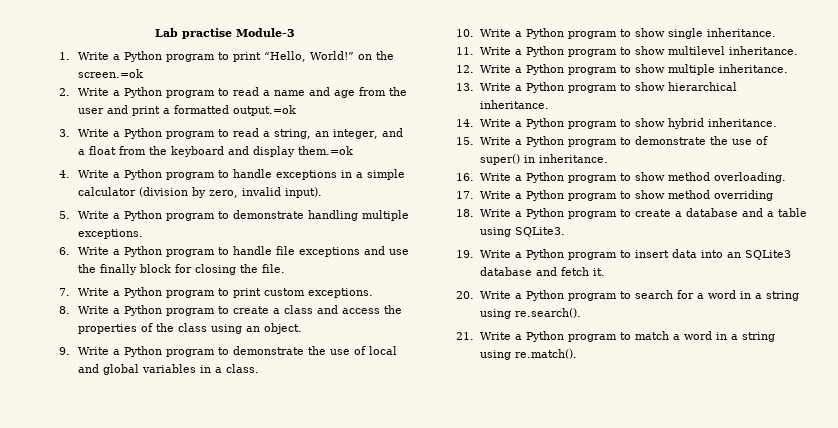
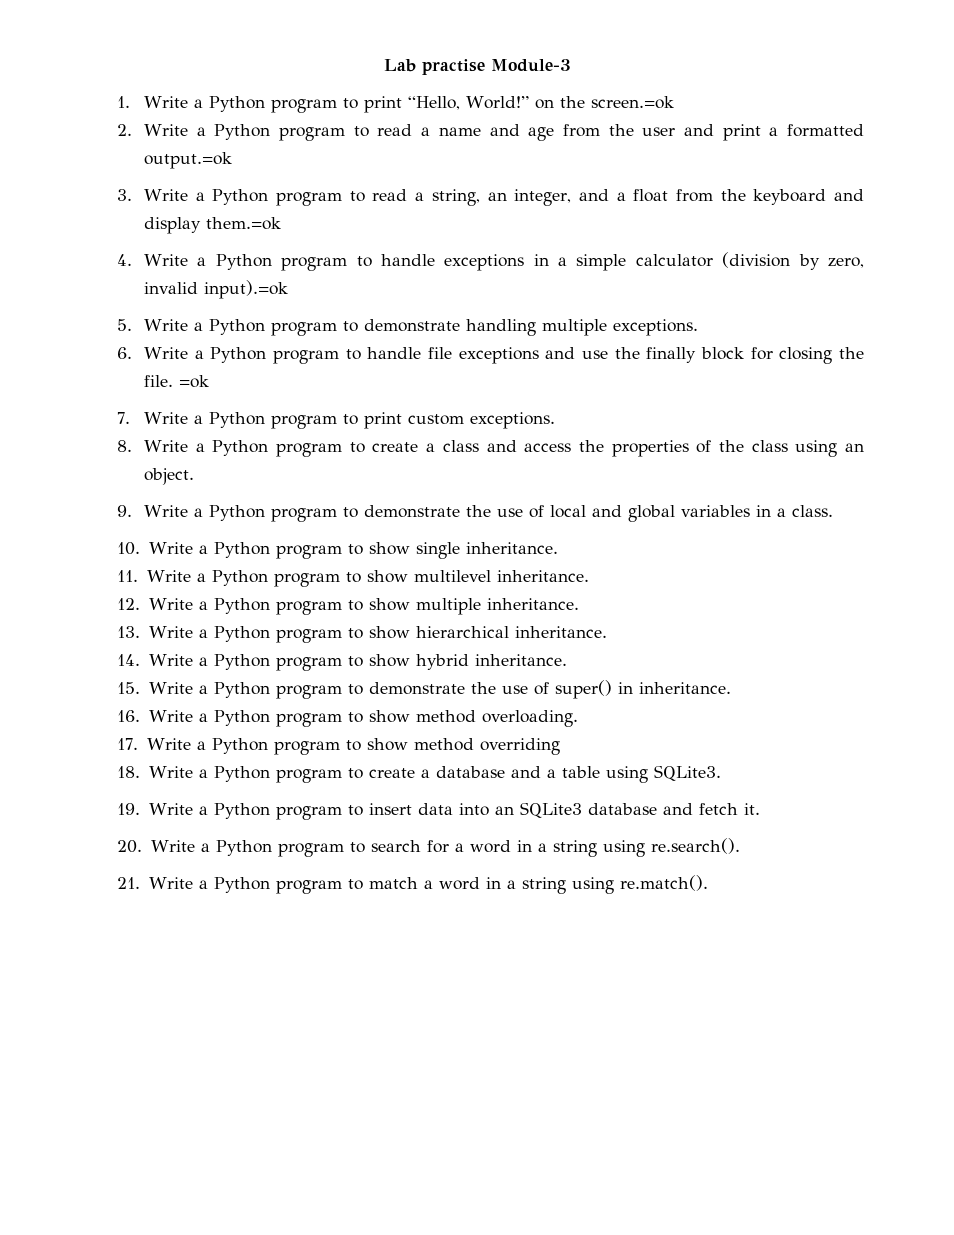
- 4. Write a Python program to handle exceptions in a simple calculator (division by zero, invalid input).
+ 4. Write a Python program to handle exceptions in a simple calculator (division by zero, invalid input).=ok
+ =ok

